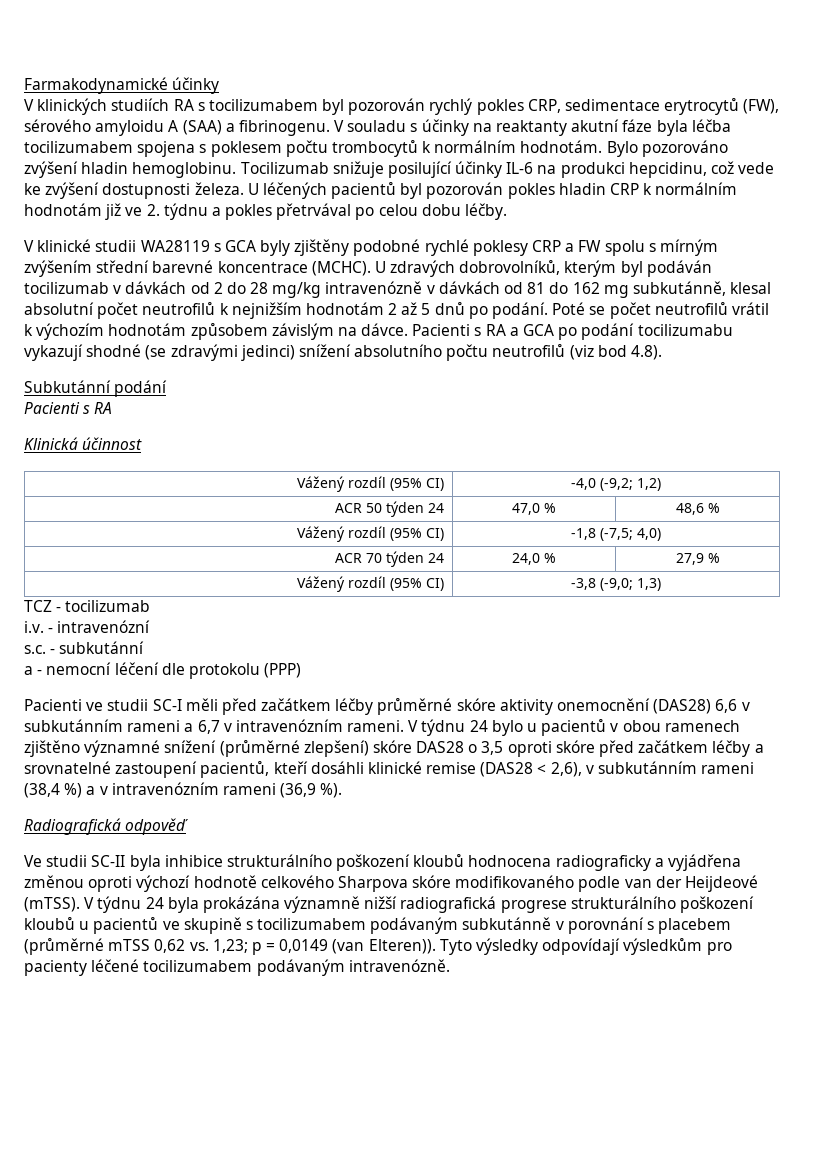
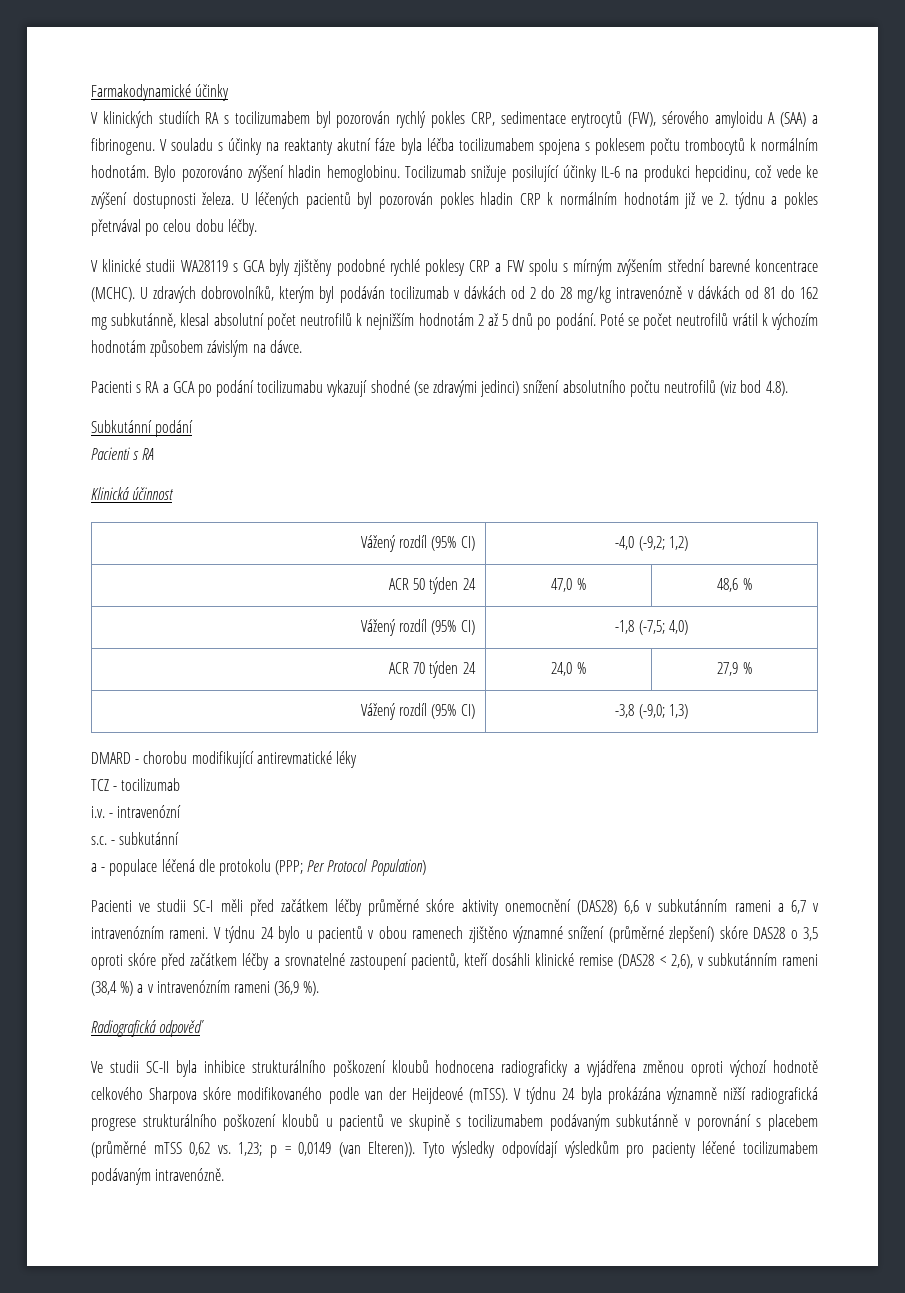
- Poté se počet neutrofilů vrátil k výchozím hodnotám způsobem závislým na dávce. Pacienti s RA a GCA po podání tocilizumabu vykazují shodné (se zdravými jedinci) snížení absolutního počtu neutrofilů (viz bod 4.8).
+ Poté se počet neutrofilů vrátil k výchozím hodnotám způsobem závislým na dávce.
+ Pacienti s RA a GCA po podání tocilizumabu vykazují shodné (se zdravými jedinci) snížení absolutního počtu neutrofilů (viz bod 4.8).
+ DMARD - chorobu modifikující antirevmatické léky
- a - nemocní léčení dle protokolu (PPP)
+ a - populace léčená dle protokolu (PPP; Per Protocol Population)

